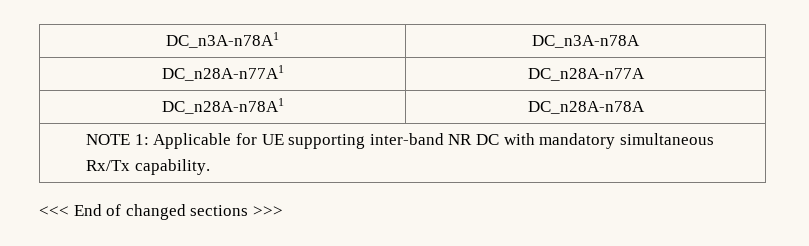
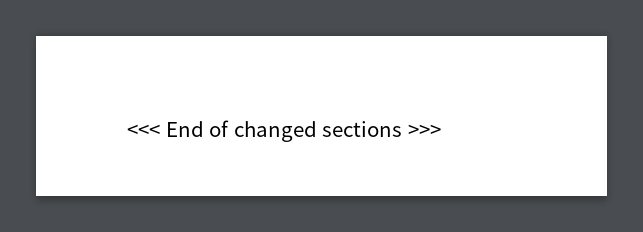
- DC_n3A-n78A1 | DC_n3A-n78A
- DC_n28A-n77A1 | DC_n28A-n77A
- DC_n28A-n78A1 | DC_n28A-n78A
- NOTE 1: Applicable for UE supporting inter-band NR DC with mandatory simultaneous Rx/Tx capability.

